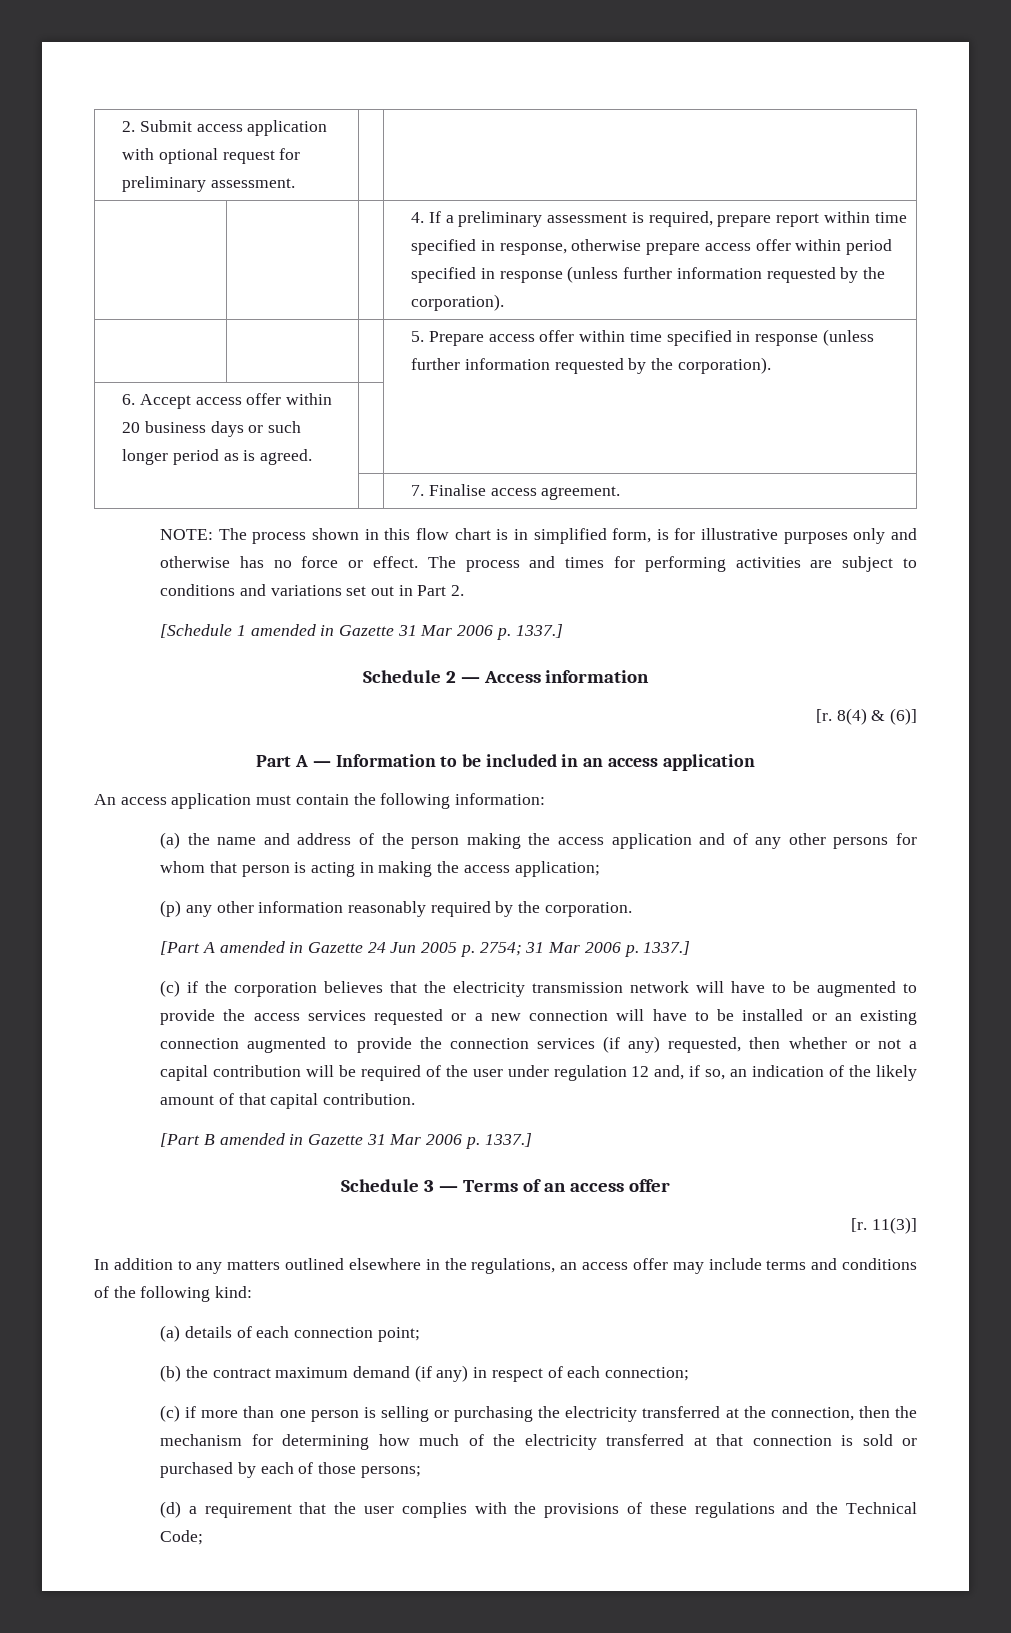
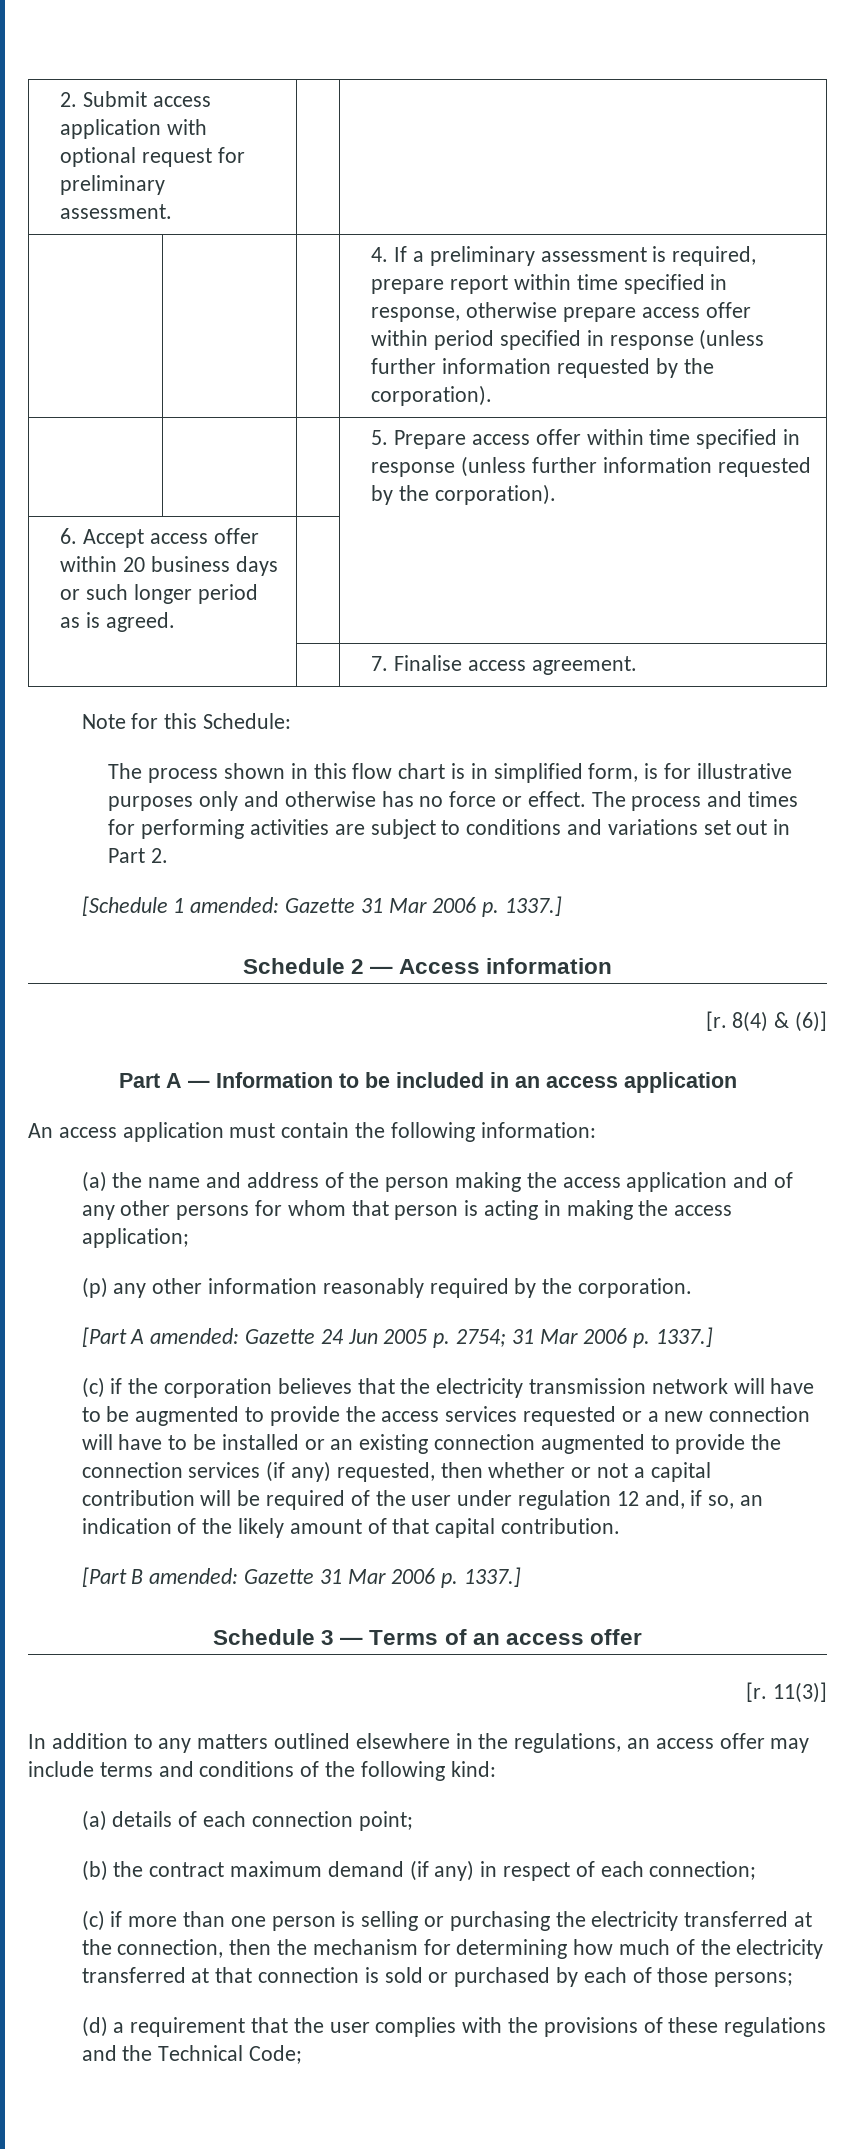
- NOTE: The process shown in this flow chart is in simplified form, is for illustrative purposes only and otherwise has no force or effect.
+ Note for this Schedule:
+ The process shown in this flow chart is in simplified form, is for illustrative purposes only and otherwise has no force or effect.
- [Schedule 1 amended in Gazette 31 Mar 2006 p. 1337.]
+ [Schedule 1 amended: Gazette 31 Mar 2006 p. 1337.]
- [Part A amended in Gazette 24 Jun 2005 p. 2754; 31 Mar 2006 p. 1337.]
+ [Part A amended: Gazette 24 Jun 2005 p. 2754; 31 Mar 2006 p. 1337.]
- [Part B amended in Gazette 31 Mar 2006 p. 1337.]
+ [Part B amended: Gazette 31 Mar 2006 p. 1337.]

